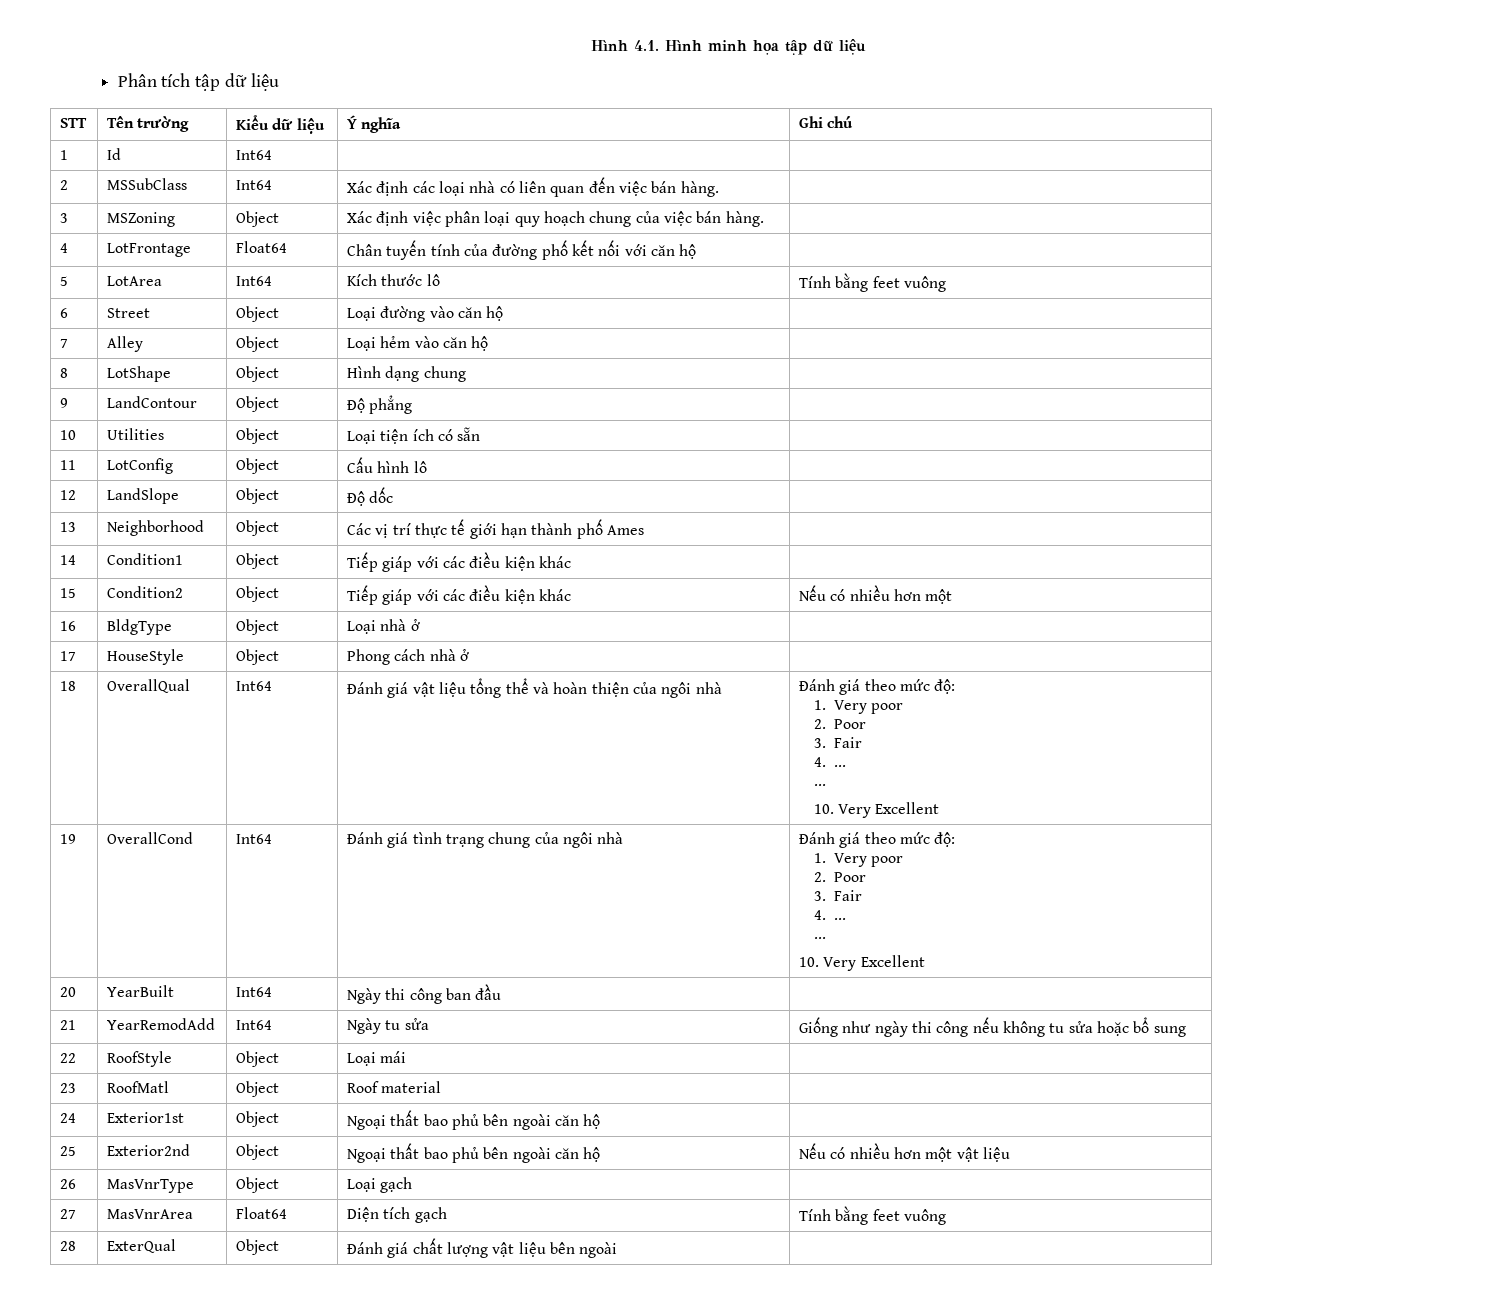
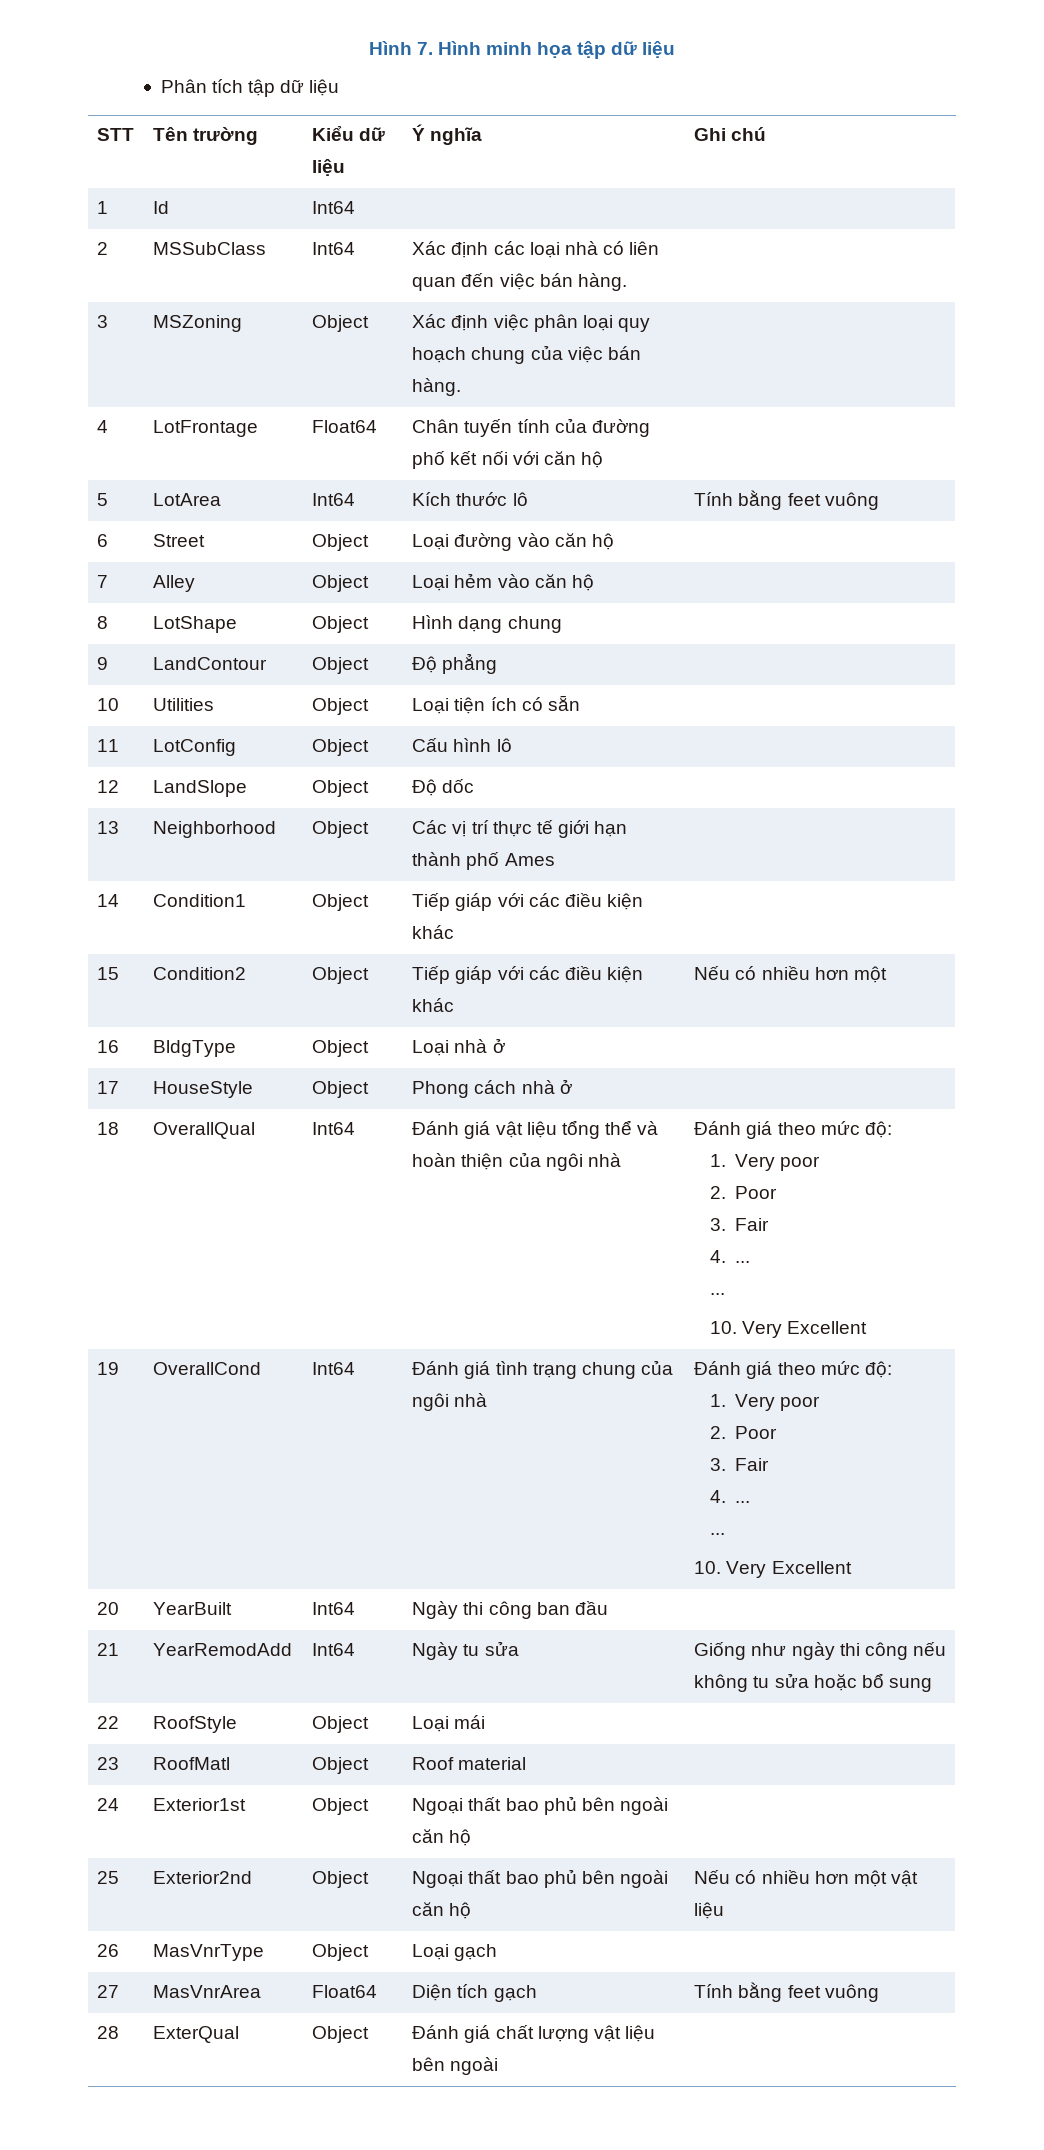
- Hình 4.1. Hình minh họa tập dữ liệu
+ Hình 7. Hình minh họa tập dữ liệu

